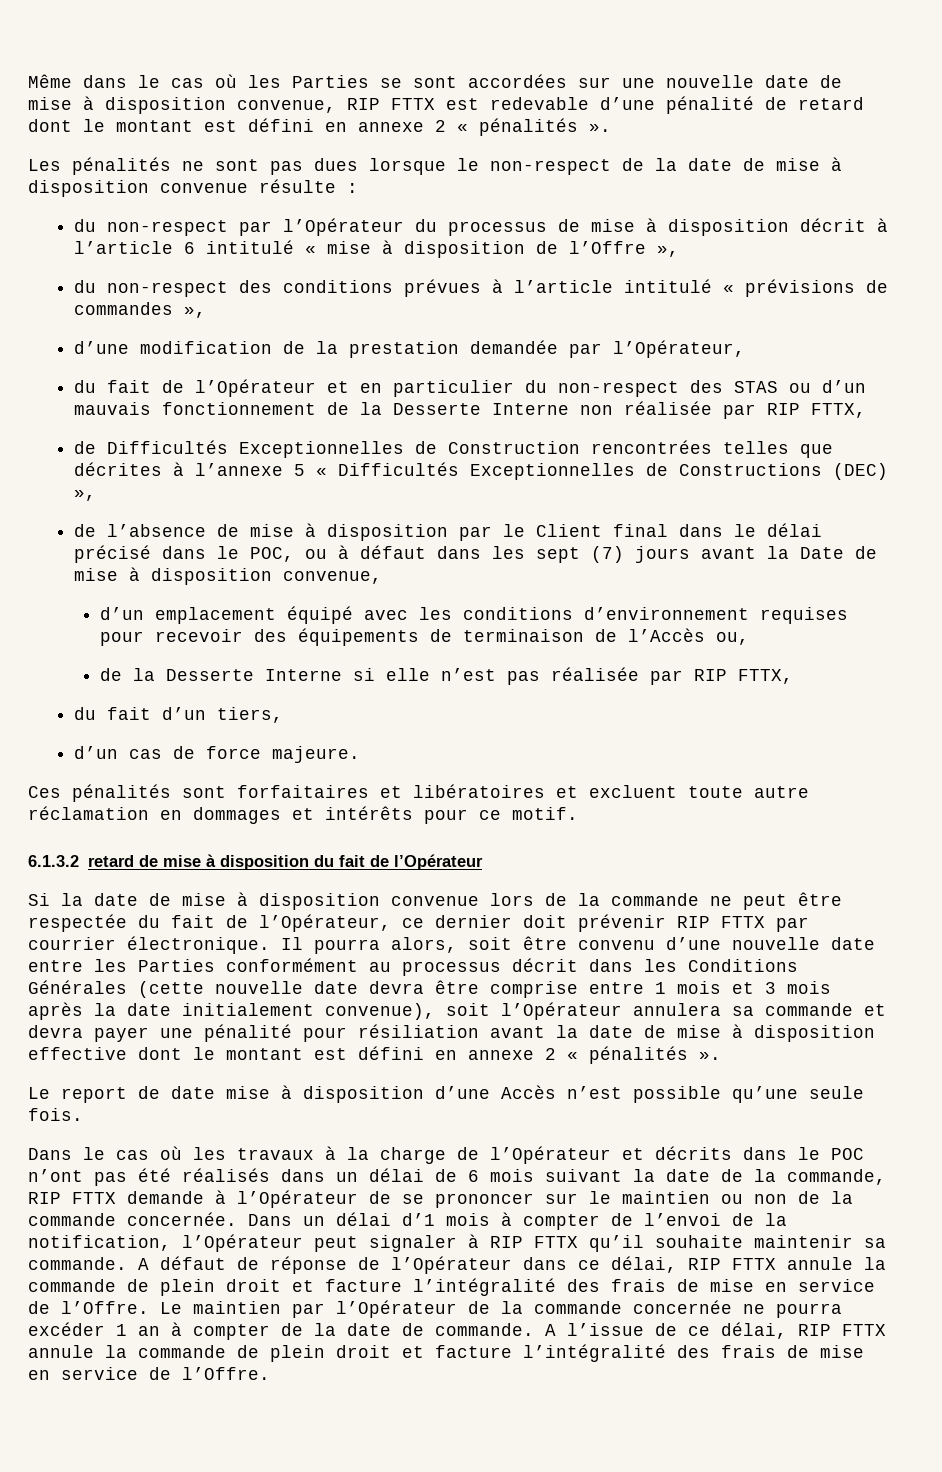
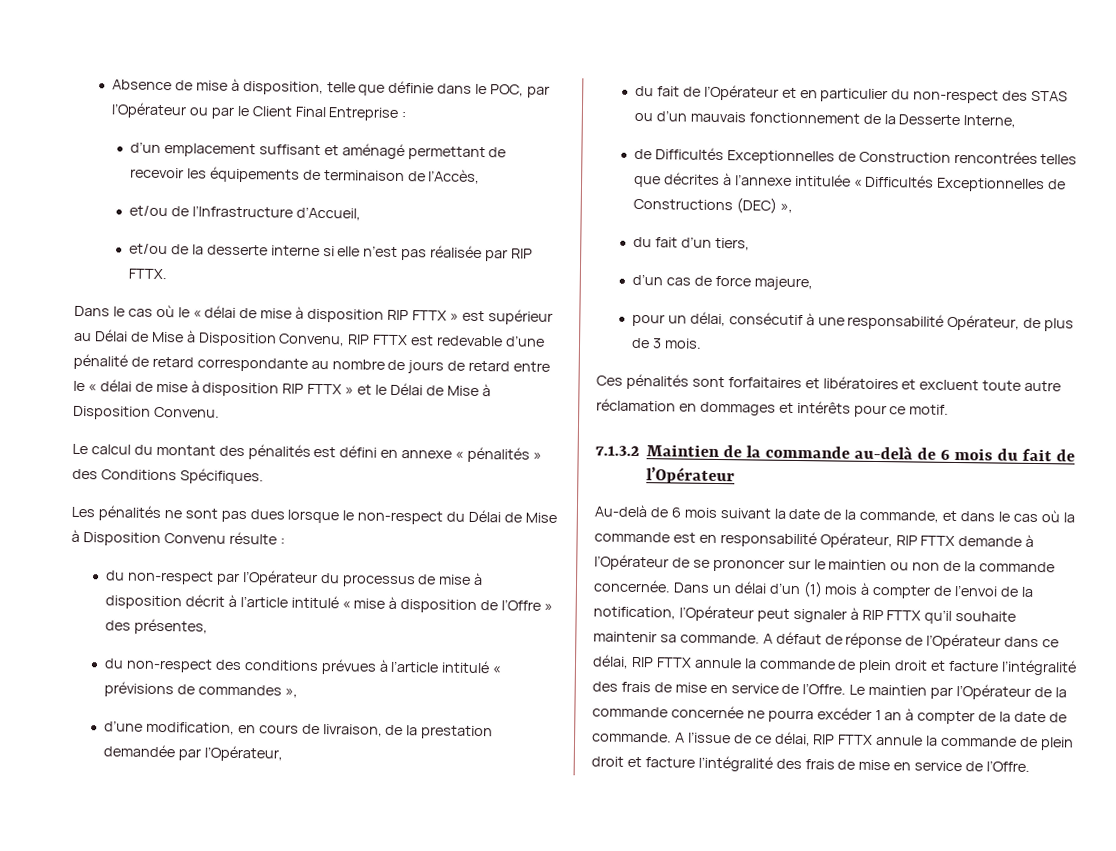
- Même dans le cas où les Parties se sont accordées sur une nouvelle date de mise à disposition convenue, RIP FTTX est redevable d’une pénalité de retard dont le montant est défini en annexe 2 « pénalités ».
+ Absence de mise à disposition, telle que définie dans le POC, par l’Opérateur ou par le Client Final Entreprise :
+ d’un emplacement suffisant et aménagé permettant de recevoir les équipements de terminaison de l’Accès,
+ et/ou de l’Infrastructure d’Accueil,
+ et/ou de la desserte interne si elle n’est pas réalisée par RIP FTTX.
+ Dans le cas où le « délai de mise à disposition RIP FTTX » est supérieur au Délai de Mise à Disposition Convenu, RIP FTTX est redevable d’une pénalité de retard correspondante au nombre de jours de retard entre le « délai de mise à disposition RIP FTTX » et le Délai de Mise à Disposition Convenu.
+ Le calcul du montant des pénalités est défini en annexe « pénalités » des Conditions Spécifiques.
- Les pénalités ne sont pas dues lorsque le non-respect de la date de mise à disposition convenue résulte :
+ Les pénalités ne sont pas dues lorsque le non-respect du Délai de Mise à Disposition Convenu résulte :
- du non-respect par l’Opérateur du processus de mise à disposition décrit à l’article 6 intitulé « mise à disposition de l’Offre »,
+ du non-respect par l’Opérateur du processus de mise à disposition décrit à l’article intitulé « mise à disposition de l’Offre » des présentes,
- d’une modification de la prestation demandée par l’Opérateur,
+ d’une modification, en cours de livraison, de la prestation demandée par l’Opérateur,
- du fait de l’Opérateur et en particulier du non-respect des STAS ou d’un mauvais fonctionnement de la Desserte Interne non réalisée par RIP FTTX,
+ du fait de l’Opérateur et en particulier du non-respect des STAS ou d’un mauvais fonctionnement de la Desserte Interne,
- de Difficultés Exceptionnelles de Construction rencontrées telles que décrites à l’annexe 5 « Difficultés Exceptionnelles de Constructions (DEC) »,
+ de Difficultés Exceptionnelles de Construction rencontrées telles que décrites à l’annexe intitulée « Difficultés Exceptionnelles de Constructions (DEC) »,
- de l’absence de mise à disposition par le Client final dans le délai précisé dans le POC, ou à défaut dans les sept (7) jours avant la Date de mise à disposition convenue,
- d’un emplacement équipé avec les conditions d’environnement requises pour recevoir des équipements de terminaison de l’Accès ou,
- de la Desserte Interne si elle n’est pas réalisée par RIP FTTX,
- d’un cas de force majeure.
+ d’un cas de force majeure,
+ pour un délai, consécutif à une responsabilité Opérateur, de plus de 3 mois.
- 6.1.3.2 retard de mise à disposition du fait de l’Opérateur
- Si la date de mise à disposition convenue lors de la commande ne peut être respectée du fait de l’Opérateur, ce dernier doit prévenir RIP FTTX par courrier électronique. Il pourra alors, soit être convenu d’une nouvelle date entre les Parties conformément au processus décrit dans les Conditions Générales (cette nouvelle date devra être comprise entre 1 mois et 3 mois après la date initialement convenue), soit l’Opérateur annulera sa commande et devra payer une pénalité pour résiliation avant la date de mise à disposition effective dont le montant est défini en annexe 2 « pénalités ».
- Le report de date mise à disposition d’une Accès n’est possible qu’une seule fois.
- Dans le cas où les travaux à la charge de l’Opérateur et décrits dans le POC n’ont pas été réalisés dans un délai de 6 mois suivant la date de la commande, RIP FTTX demande à l’Opérateur de se prononcer sur le maintien ou non de la commande concernée.
+ 7.1.3.2 Maintien de la commande au-delà de 6 mois du fait de l’Opérateur
+ Au-delà de 6 mois suivant la date de la commande, et dans le cas où la commande est en responsabilité Opérateur, RIP FTTX demande à l’Opérateur de se prononcer sur le maintien ou non de la commande concernée.
- Dans un délai d’1 mois à compter de l’envoi de la notification, l’Opérateur peut signaler à RIP FTTX qu’il souhaite maintenir sa commande.
+ Dans un délai d’un (1) mois à compter de l’envoi de la notification, l’Opérateur peut signaler à RIP FTTX qu’il souhaite maintenir sa commande.

